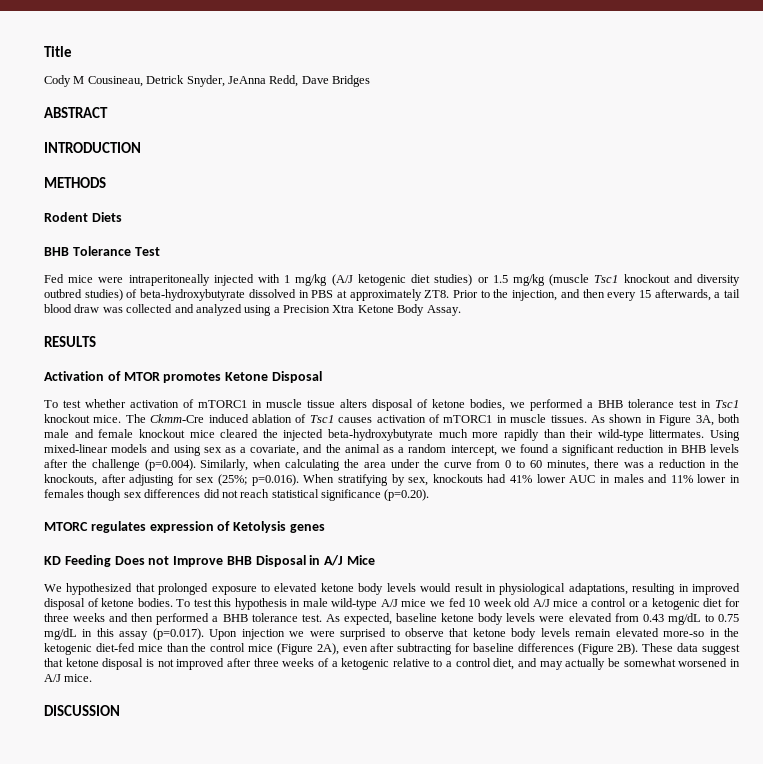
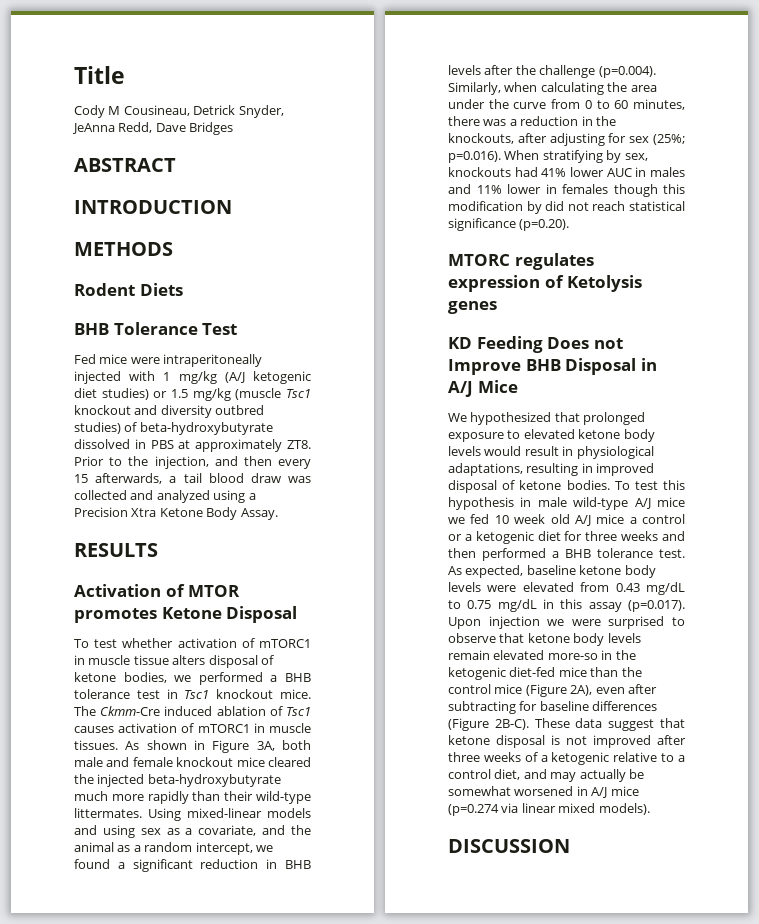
- p=0.016). When stratifying by sex, knockouts had 41% lower AUC in males and 11% lower in females though sex differences did not reach statistical significance (p=0.20).
+ p=0.016). When stratifying by sex, knockouts had 41% lower AUC in males and 11% lower in females though this modification by did not reach statistical significance (p=0.20).
- As expected, baseline ketone body levels were elevated from 0.43 mg/dL to 0.75 mg/dL in this assay (p=0.017). Upon injection we were surprised to observe that ketone body levels remain elevated more-so in the ketogenic diet-fed mice than the control mice (Figure 2A), even after subtracting for baseline differences (Figure 2B).
+ As expected, baseline ketone body levels were elevated from 0.43 mg/dL to 0.75 mg/dL in this assay (p=0.017). Upon injection we were surprised to observe that ketone body levels remain elevated more-so in the ketogenic diet-fed mice than the control mice (Figure 2A), even after subtracting for baseline differences (Figure 2B-C).
- These data suggest that ketone disposal is not improved after three weeks of a ketogenic relative to a control diet, and may actually be somewhat worsened in A/J mice.
+ These data suggest that ketone disposal is not improved after three weeks of a ketogenic relative to a control diet, and may actually be somewhat worsened in A/J mice (p=0.274 via linear mixed models).

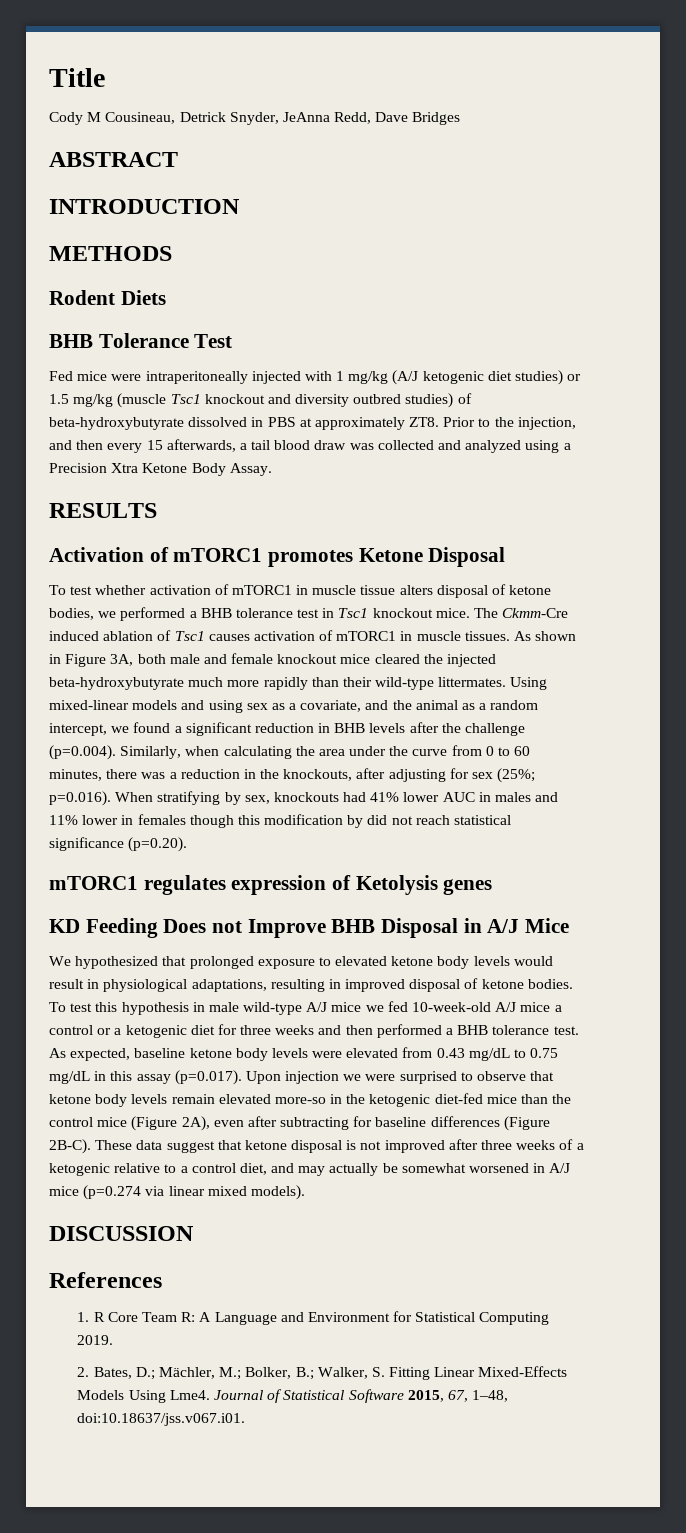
- Activation of MTOR promotes Ketone Disposal
+ Activation of mTORC1 promotes Ketone Disposal
- MTORC regulates expression of Ketolysis genes
+ mTORC1 regulates expression of Ketolysis genes
- To test this hypothesis in male wild-type A/J mice we fed 10 week old A/J mice a control or a ketogenic diet for three weeks and then performed a BHB tolerance test.
+ To test this hypothesis in male wild-type A/J mice we fed 10-week-old A/J mice a control or a ketogenic diet for three weeks and then performed a BHB tolerance test.
+ References
+ 1. R Core Team R: A Language and Environment for Statistical Computing 2019.
+ 2. Bates, D.; Mächler, M.; Bolker, B.; Walker, S. Fitting Linear Mixed-Effects Models Using Lme4. Journal of Statistical Software 2015, 67, 1–48, doi:10.18637/jss.v067.i01.

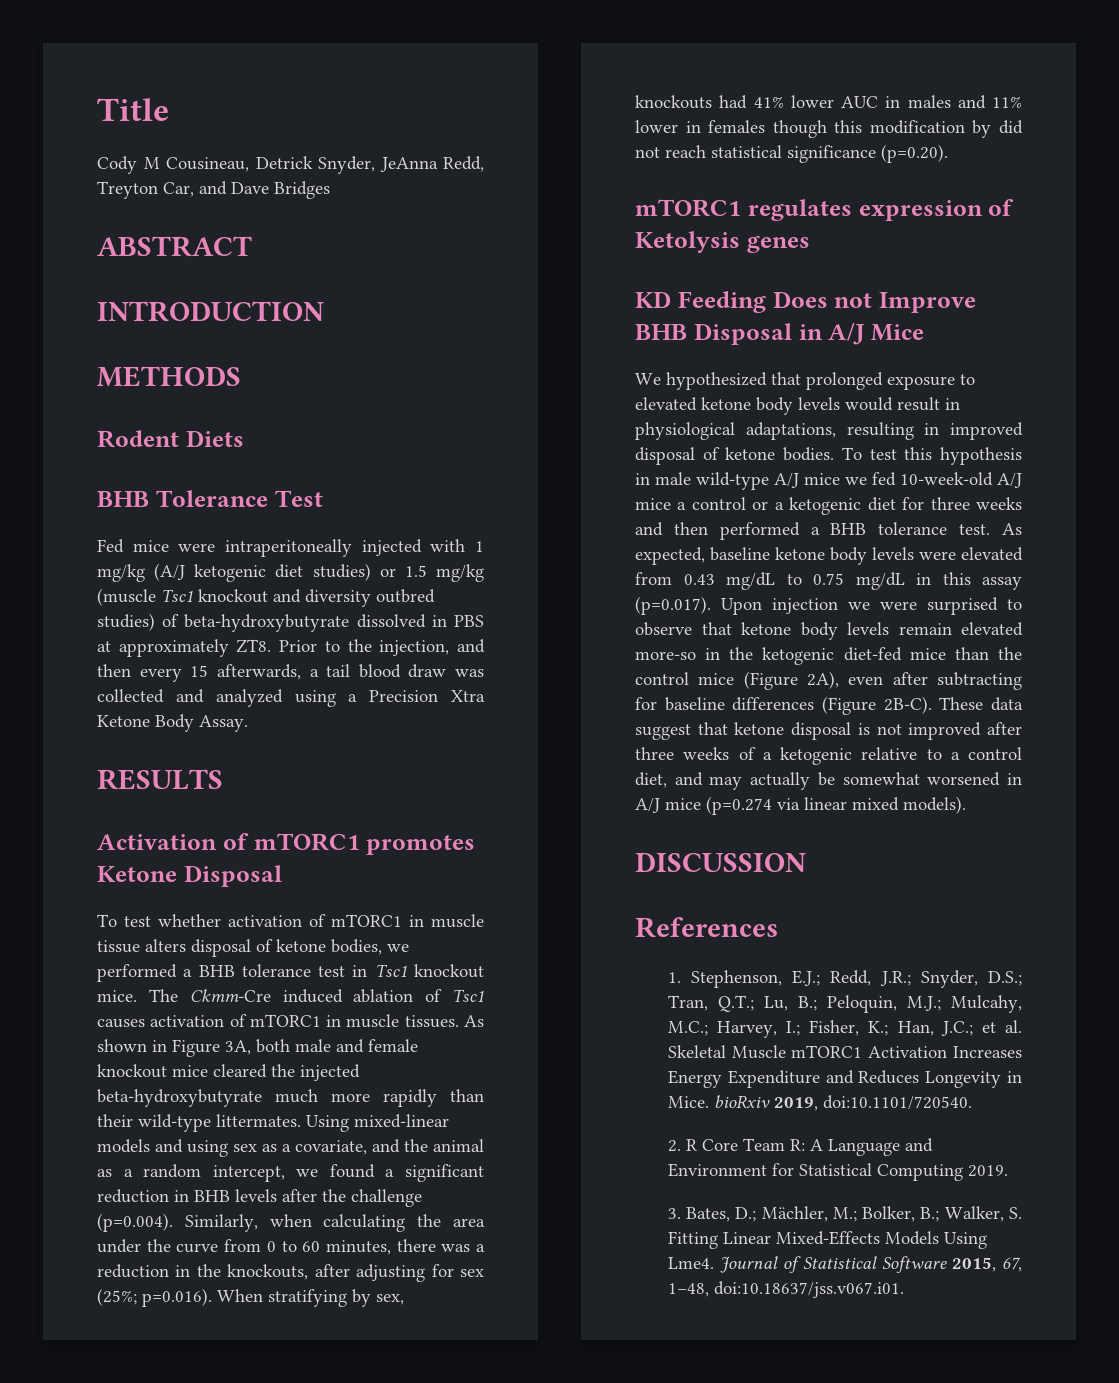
- Cody M Cousineau, Detrick Snyder, JeAnna Redd, Dave Bridges
+ Cody M Cousineau, Detrick Snyder, JeAnna Redd, Treyton Car, and Dave Bridges
- 1. R Core Team R: A Language and Environment for Statistical Computing 2019.
+ 1. Stephenson, E.J.; Redd, J.R.; Snyder, D.S.; Tran, Q.T.; Lu, B.; Peloquin, M.J.; Mulcahy, M.C.; Harvey, I.; Fisher, K.; Han, J.C.; et al. Skeletal Muscle mTORC1 Activation Increases Energy Expenditure and Reduces Longevity in Mice. bioRxiv 2019, doi:10.1101/720540.
+ 2. R Core Team R: A Language and Environment for Statistical Computing 2019.
- 2. Bates, D.; Mächler, M.; Bolker, B.; Walker, S. Fitting Linear Mixed-Effects Models Using Lme4.
+ 3. Bates, D.; Mächler, M.; Bolker, B.; Walker, S. Fitting Linear Mixed-Effects Models Using Lme4.

